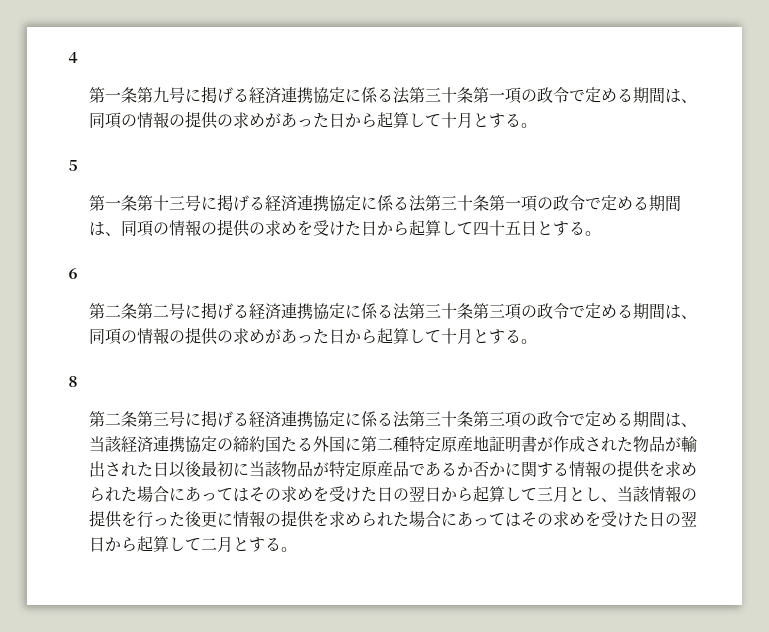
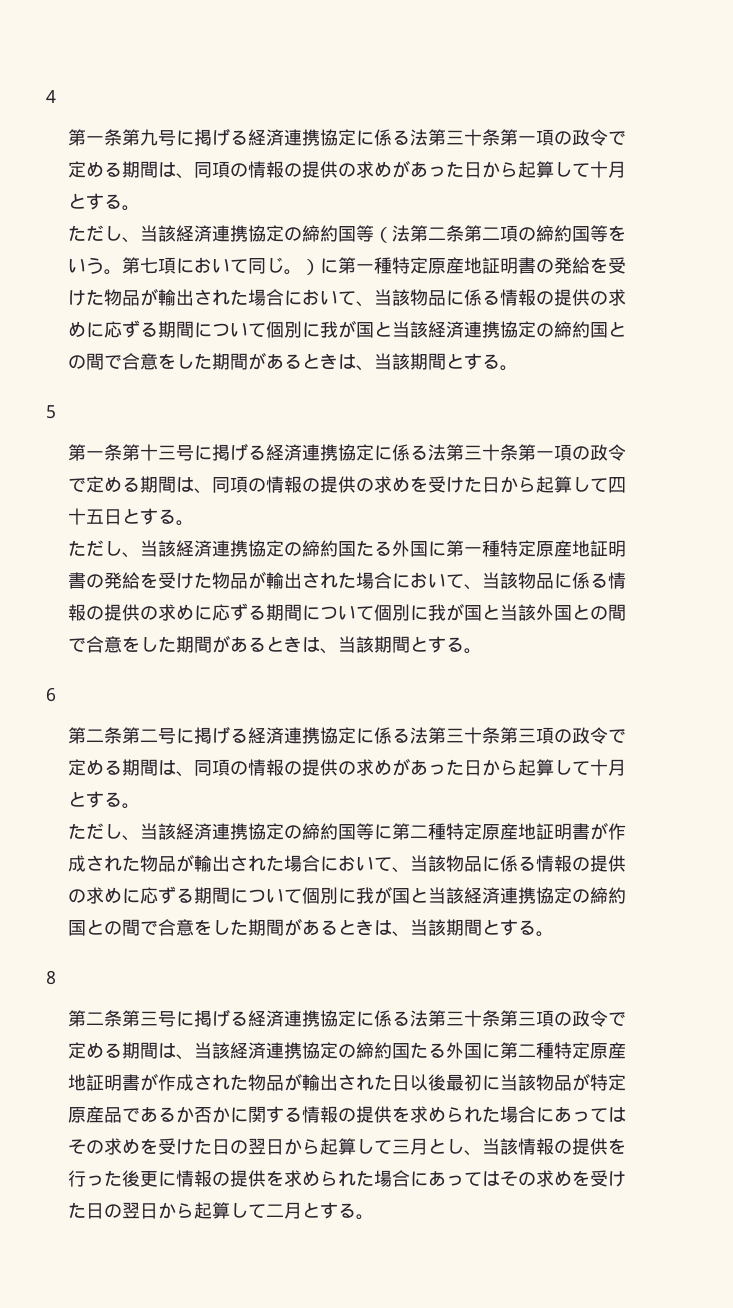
+ ただし、当該経済連携協定の締約国等（法第二条第二項の締約国等をいう。第七項において同じ。）に第一種特定原産地証明書の発給を受けた物品が輸出された場合において、当該物品に係る情報の提供の求めに応ずる期間について個別に我が国と当該経済連携協定の締約国との間で合意をした期間があるときは、当該期間とする。
+ ただし、当該経済連携協定の締約国たる外国に第一種特定原産地証明書の発給を受けた物品が輸出された場合において、当該物品に係る情報の提供の求めに応ずる期間について個別に我が国と当該外国との間で合意をした期間があるときは、当該期間とする。
+ ただし、当該経済連携協定の締約国等に第二種特定原産地証明書が作成された物品が輸出された場合において、当該物品に係る情報の提供の求めに応ずる期間について個別に我が国と当該経済連携協定の締約国との間で合意をした期間があるときは、当該期間とする。

